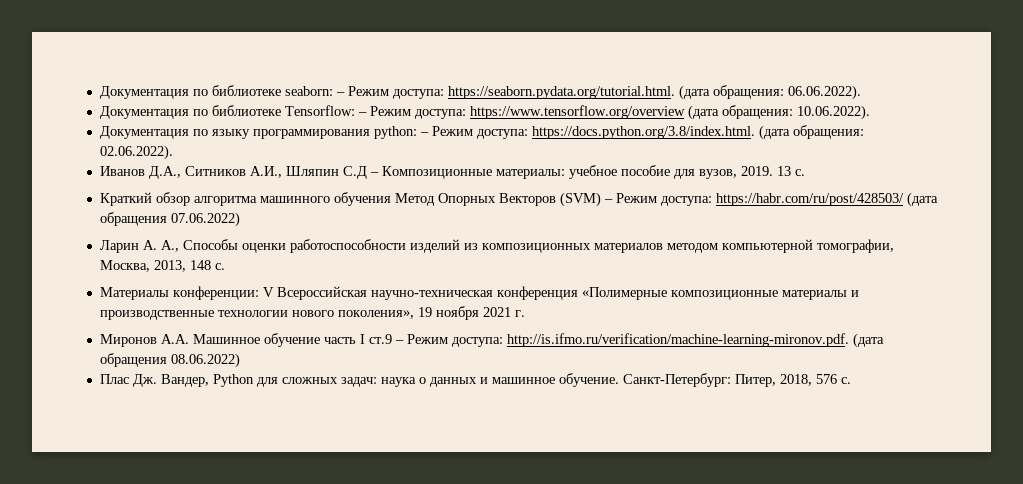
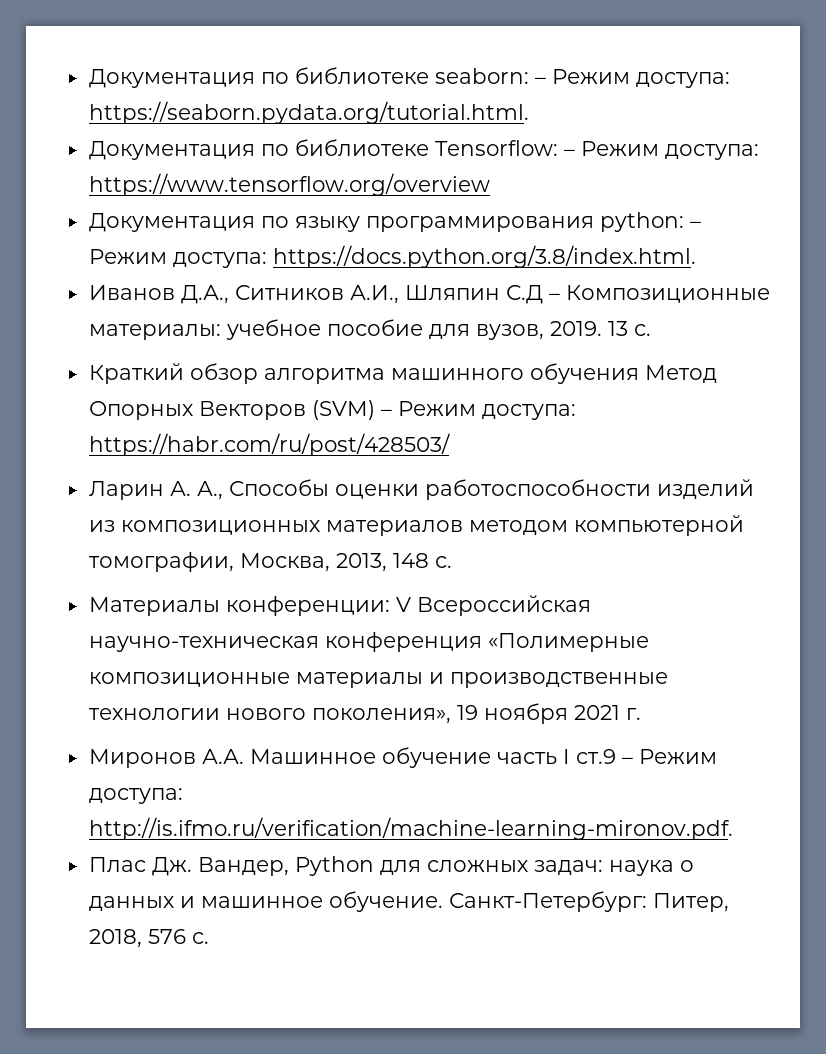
- Документация по библиотеке seaborn: – Режим доступа: https://seaborn.pydata.org/tutorial.html. (дата обращения: 06.06.2022).
+ Документация по библиотеке seaborn: – Режим доступа: https://seaborn.pydata.org/tutorial.html.
- Документация по библиотеке Tensorflow: – Режим доступа: https://www.tensorflow.org/overview (дата обращения: 10.06.2022).
+ Документация по библиотеке Tensorflow: – Режим доступа: https://www.tensorflow.org/overview
- Документация по языку программирования python: – Режим доступа: https://docs.python.org/3.8/index.html. (дата обращения: 02.06.2022).
+ Документация по языку программирования python: – Режим доступа: https://docs.python.org/3.8/index.html.
- Краткий обзор алгоритма машинного обучения Метод Опорных Векторов (SVM) – Режим доступа: https://habr.com/ru/post/428503/ (дата обращения 07.06.2022)
+ Краткий обзор алгоритма машинного обучения Метод Опорных Векторов (SVM) – Режим доступа: https://habr.com/ru/post/428503/
- Миронов А.А. Машинное обучение часть I ст.9 – Режим доступа: http://is.ifmo.ru/verification/machine-learning-mironov.pdf. (дата обращения 08.06.2022)
+ Миронов А.А. Машинное обучение часть I ст.9 – Режим доступа: http://is.ifmo.ru/verification/machine-learning-mironov.pdf.

